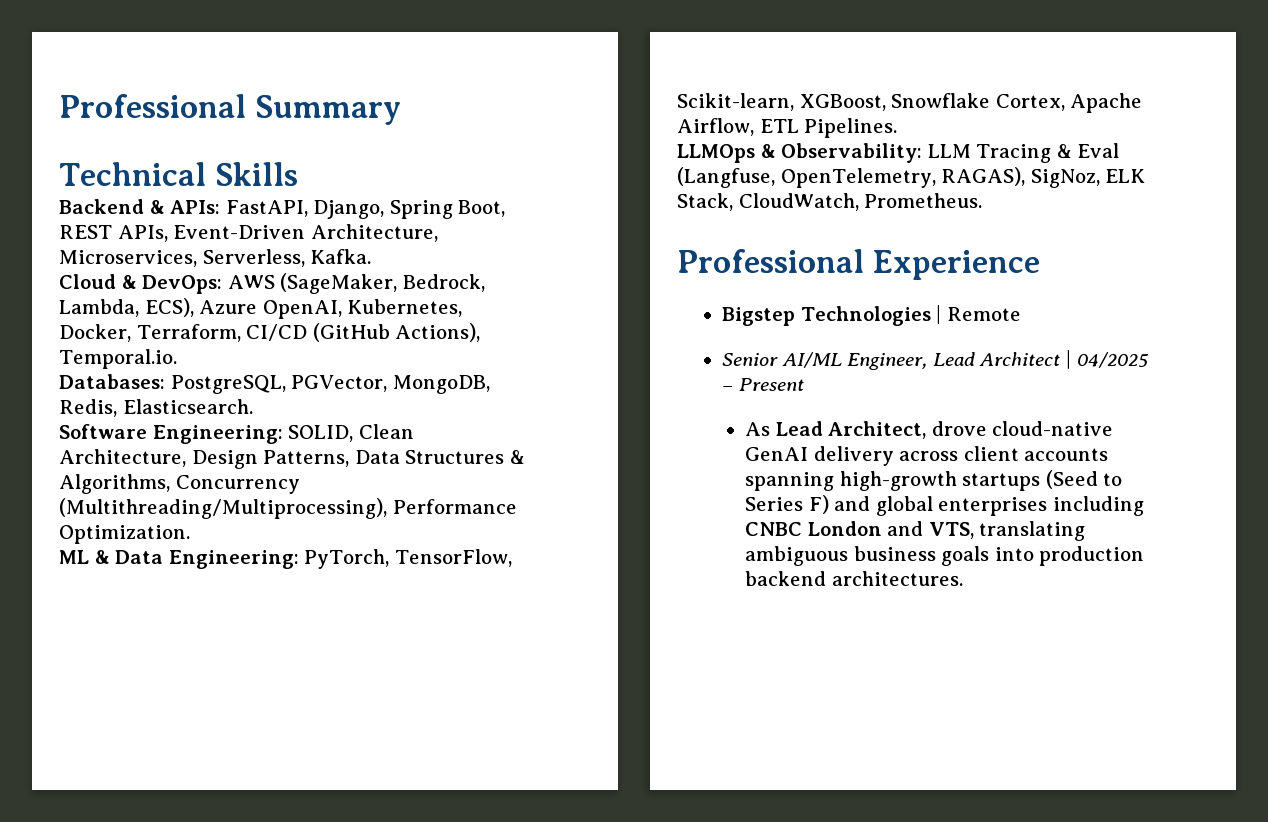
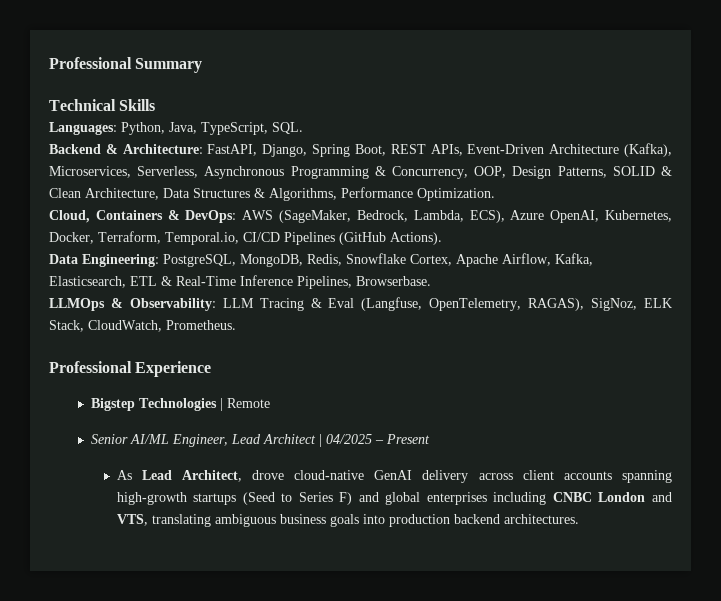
+ Languages: Python, Java, TypeScript, SQL.
- Backend & APIs: FastAPI, Django, Spring Boot, REST APIs, Event-Driven Architecture, Microservices, Serverless, Kafka.
- Cloud & DevOps: AWS (SageMaker, Bedrock, Lambda, ECS), Azure OpenAI, Kubernetes, Docker, Terraform, CI/CD (GitHub Actions), Temporal.io.
- Databases: PostgreSQL, PGVector, MongoDB, Redis, Elasticsearch.
- Software Engineering: SOLID, Clean Architecture, Design Patterns, Data Structures & Algorithms, Concurrency (Multithreading/Multiprocessing), Performance Optimization.
- ML & Data Engineering: PyTorch, TensorFlow, Scikit-learn, XGBoost, Snowflake Cortex, Apache Airflow, ETL Pipelines.
+ Backend & Architecture: FastAPI, Django, Spring Boot, REST APIs, Event-Driven Architecture (Kafka), Microservices, Serverless, Asynchronous Programming & Concurrency, OOP, Design Patterns, SOLID & Clean Architecture, Data Structures & Algorithms, Performance Optimization.
+ Cloud, Containers & DevOps: AWS (SageMaker, Bedrock, Lambda, ECS), Azure OpenAI, Kubernetes, Docker, Terraform, Temporal.io, CI/CD Pipelines (GitHub Actions).
+ Data Engineering: PostgreSQL, MongoDB, Redis, Snowflake Cortex, Apache Airflow, Kafka, Elasticsearch, ETL & Real-Time Inference Pipelines, Browserbase.

